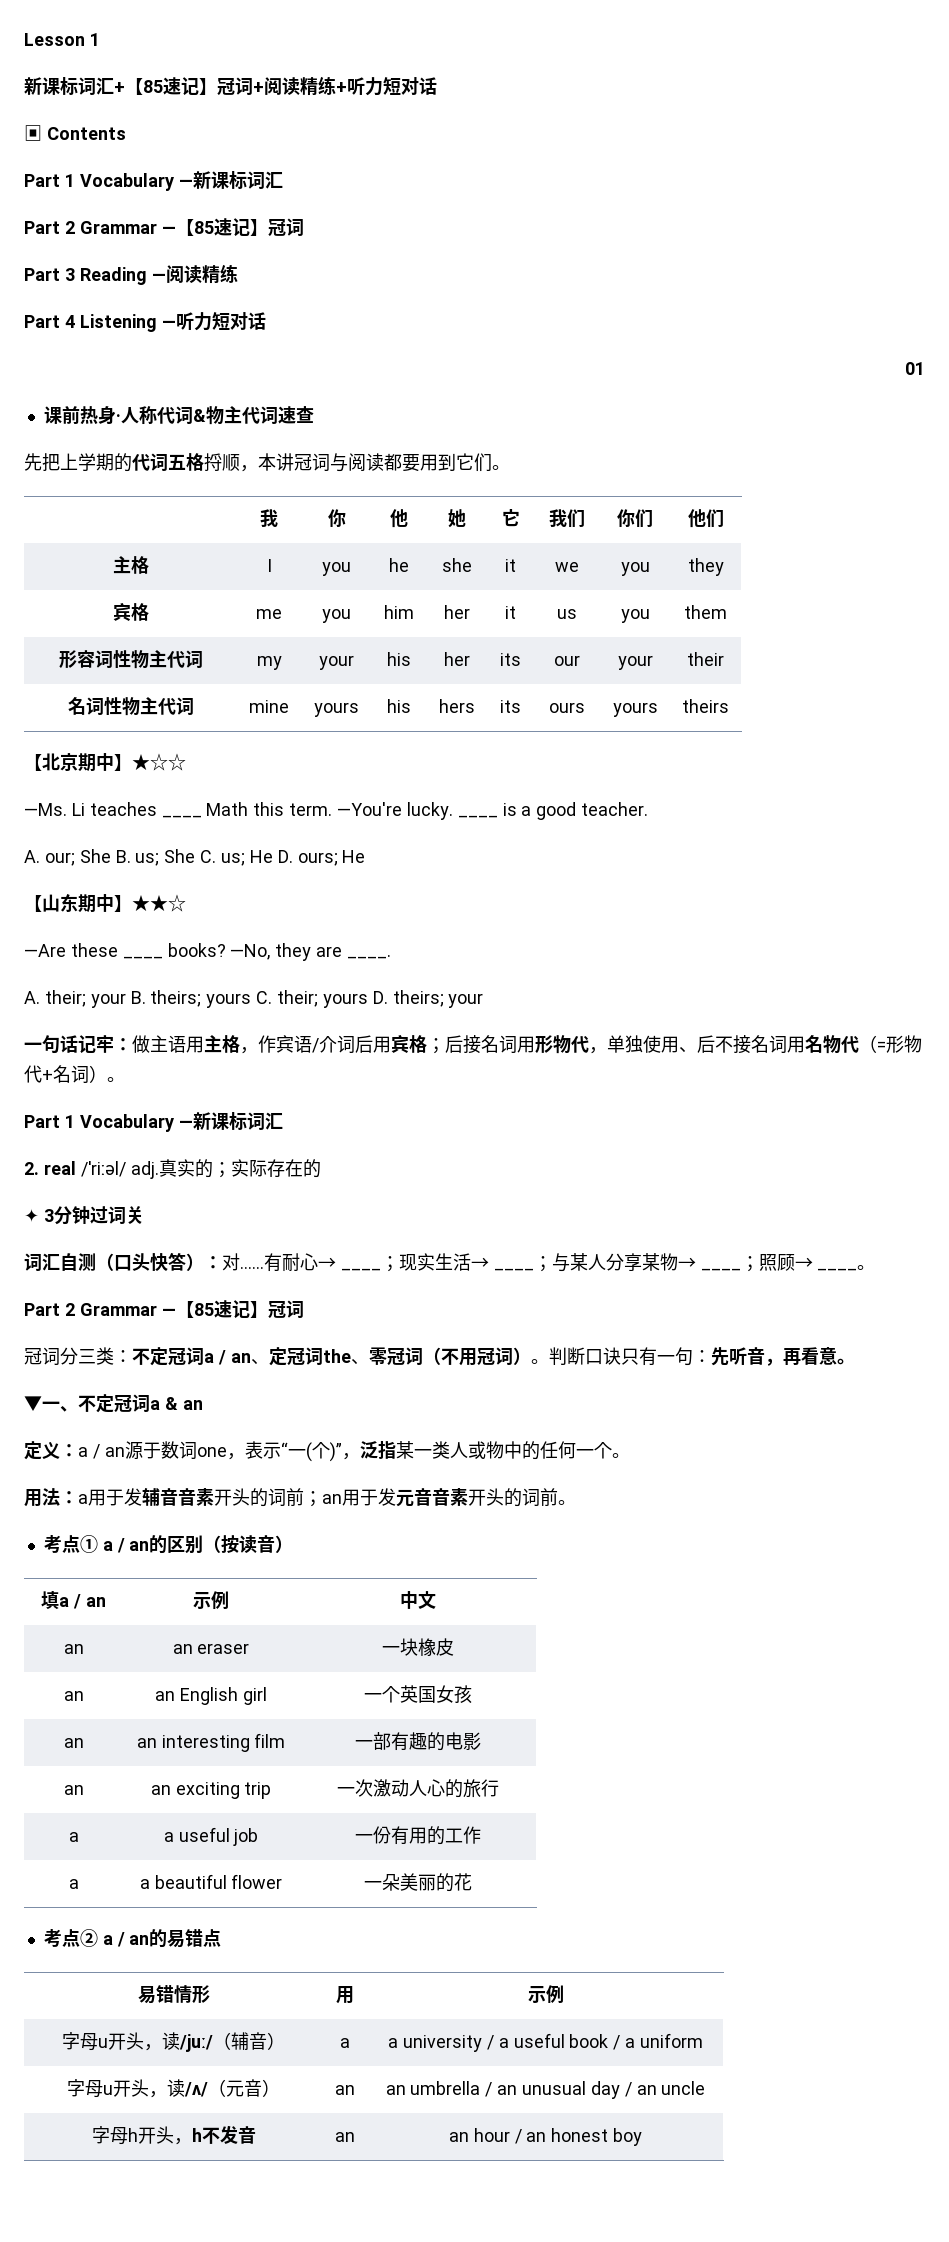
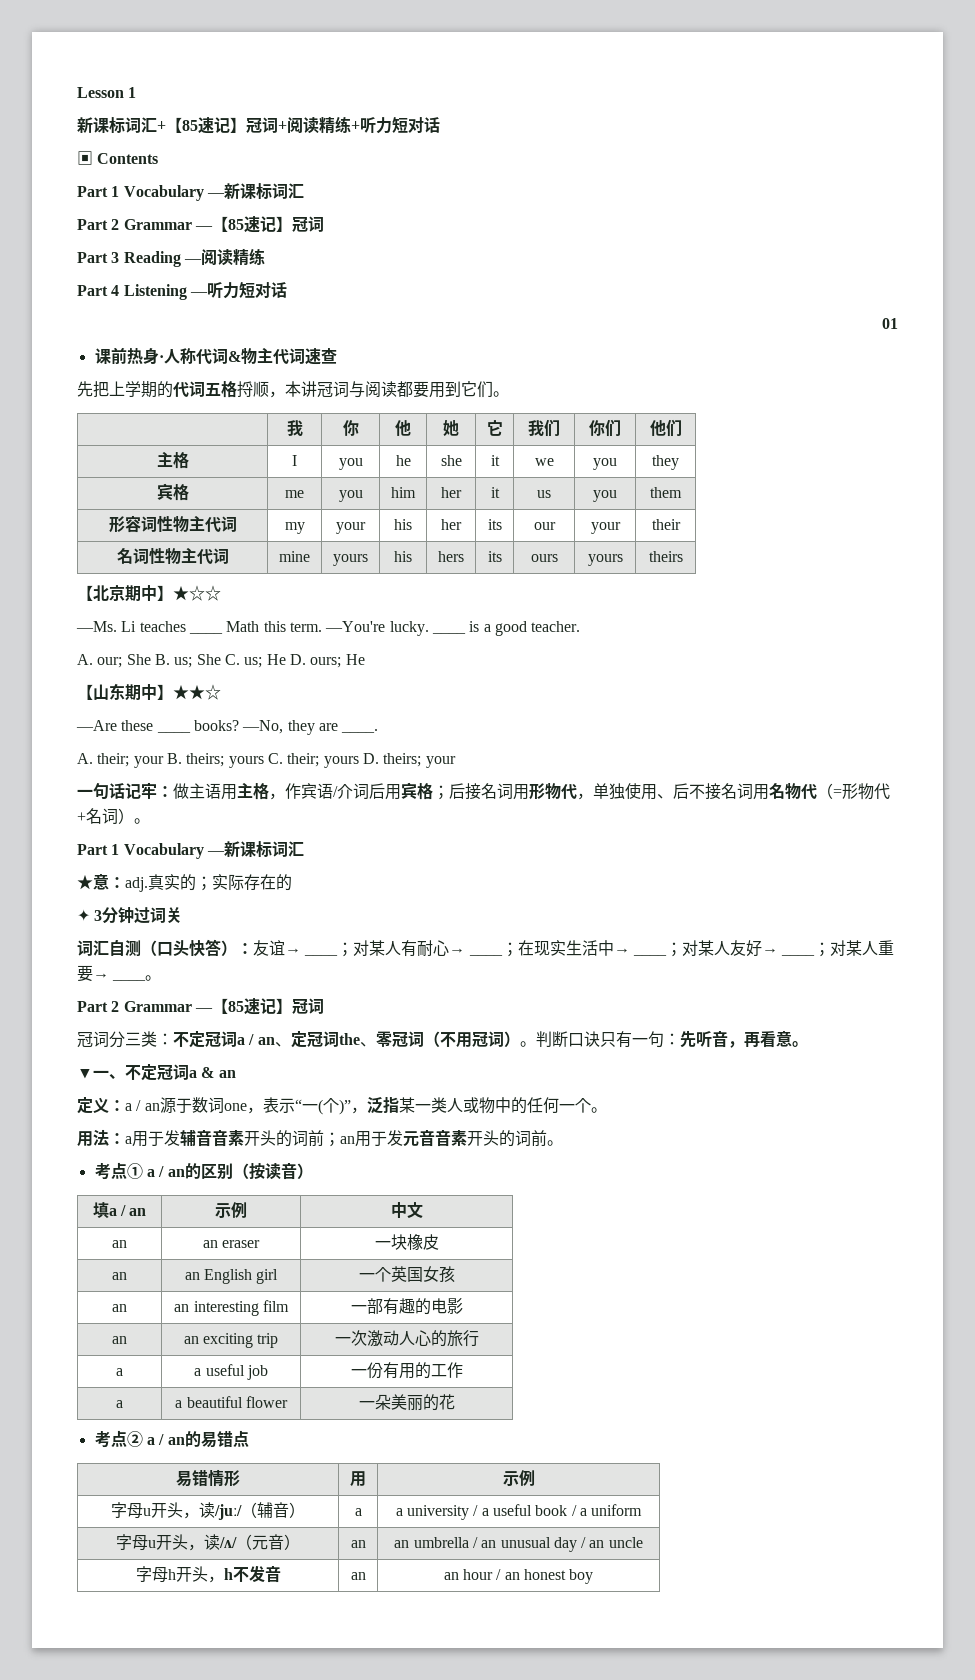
- 2. real /ˈriːəl/ adj.
+ ★意：adj.
- 词汇自测（口头快答）：对……有耐心→ ____；现实生活→ ____；与某人分享某物→ ____；照顾→ ____。
+ 词汇自测（口头快答）：友谊→ ____；对某人有耐心→ ____；在现实生活中→ ____；对某人友好→ ____；对某人重要→ ____。

